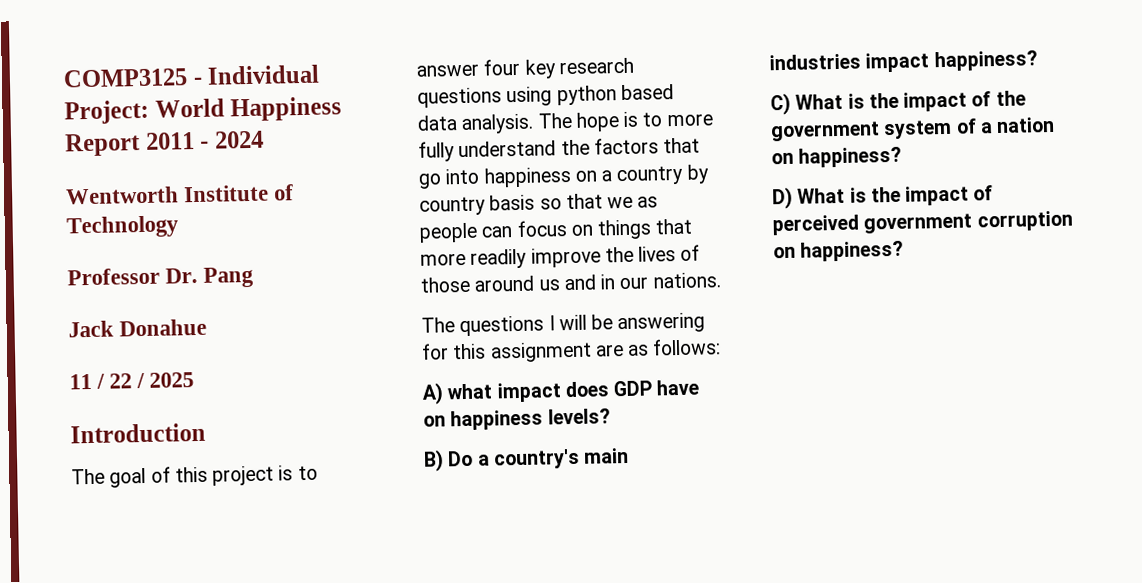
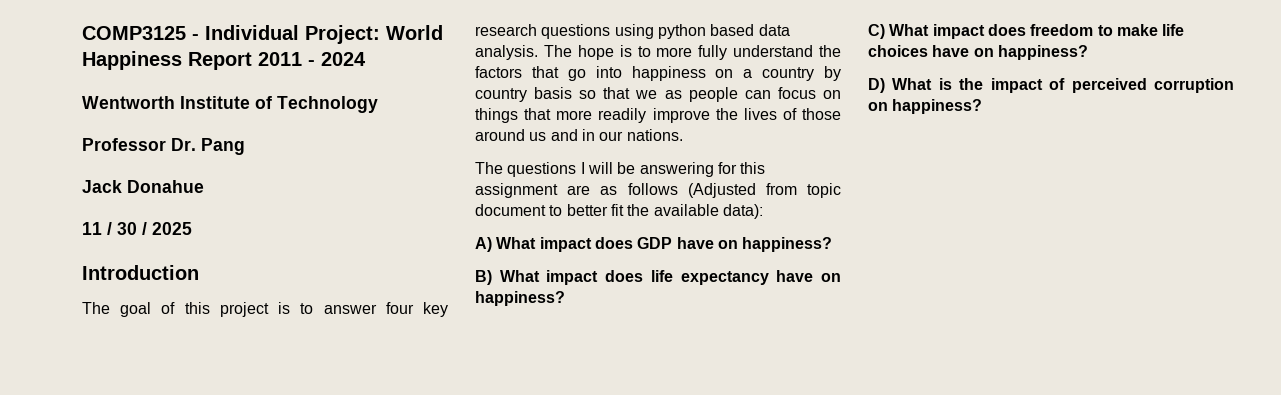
- 11 / 22 / 2025
+ 11 / 30 / 2025
- The questions I will be answering for this assignment are as follows:
+ The questions I will be answering for this assignment are as follows (Adjusted from topic document to better fit the available data):
- A) what impact does GDP have on happiness levels?
+ A) What impact does GDP have on happiness?
- B) Do a country's main industries impact happiness?
- C) What is the impact of the government system of a nation on happiness?
+ B) What impact does life expectancy have on happiness?
+ C) What impact does freedom to make life choices have on happiness?
- D) What is the impact of perceived government corruption on happiness?
+ D) What is the impact of perceived corruption on happiness?

